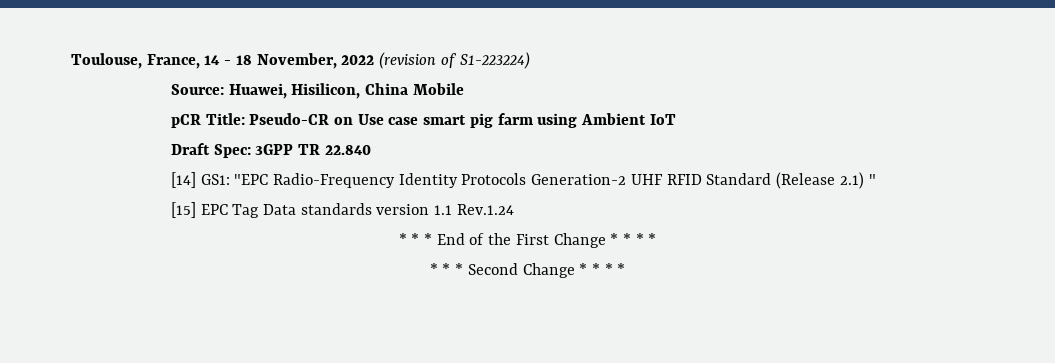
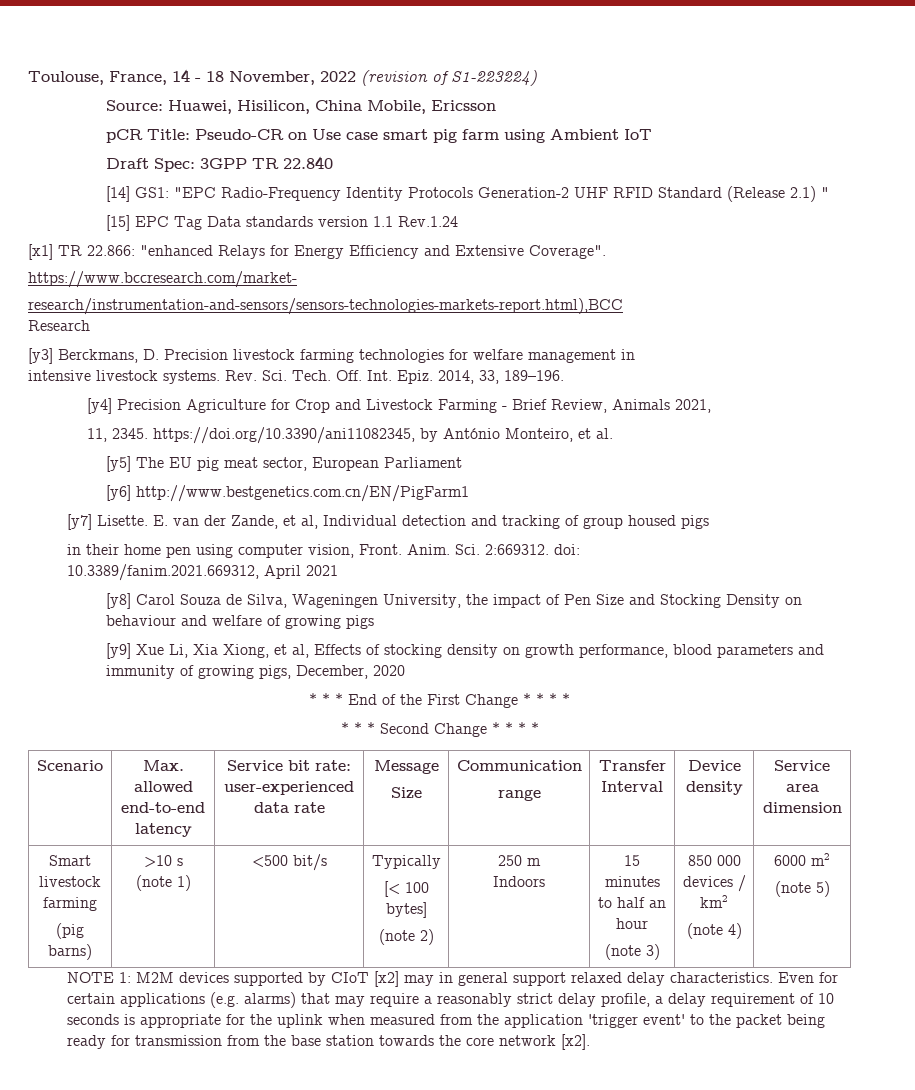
- Source: Huawei, Hisilicon, China Mobile
+ Source: Huawei, Hisilicon, China Mobile, Ericsson
+ [x1] TR 22.866: "enhanced Relays for Energy Efficiency and Extensive Coverage".
+ https://www.bccresearch.com/market-
+ research/instrumentation-and-sensors/sensors-technologies-markets-report.html),BCC
+ Research
+ [y3] Berckmans, D. Precision livestock farming technologies for welfare management in
+ intensive livestock systems. Rev. Sci. Tech. Off. Int. Epiz. 2014, 33, 189–196.
+ [y4] Precision Agriculture for Crop and Livestock Farming - Brief Review, Animals 2021,
+ 11, 2345. https://doi.org/10.3390/ani11082345, by António Monteiro, et al.
+ [y5] The EU pig meat sector, European Parliament
+ [y6] http://www.bestgenetics.com.cn/EN/PigFarm1
+ [y7] Lisette. E. van der Zande, et al, Individual detection and tracking of group housed pigs
+ in their home pen using computer vision, Front. Anim. Sci. 2:669312. doi:
+ 10.3389/fanim.2021.669312, April 2021
+ [y8] Carol Souza de Silva, Wageningen University, the impact of Pen Size and Stocking Density on behaviour and welfare of growing pigs
+ [y9] Xue Li, Xia Xiong, et al, Effects of stocking density on growth performance, blood parameters and immunity of growing pigs, December, 2020
+ Scenario | Max. allowed end-to-end latency | Service bit rate: user-experienced data rate | Message
+ Size | Communication
+ range | Transfer Interval | Device density | Service area dimension
+ Smart livestock farming
+ (pig barns) | >10 s
+ (note 1) | <500 bit/s | Typically
+ [< 100 bytes]
+ (note 2) | 250 m
+ Indoors | 15 minutes to half an hour
+ (note 3) | 850 000 devices / km2
+ (note 4) | 6000 m2
+ (note 5)
+ NOTE 1: M2M devices supported by CIoT [x2] may in general support relaxed delay characteristics. Even for certain applications (e.g. alarms) that may require a reasonably strict delay profile, a delay requirement of 10 seconds is appropriate for the uplink when measured from the application 'trigger event' to the packet being ready for transmission from the base station towards the core network [x2].

